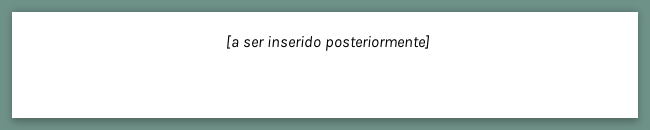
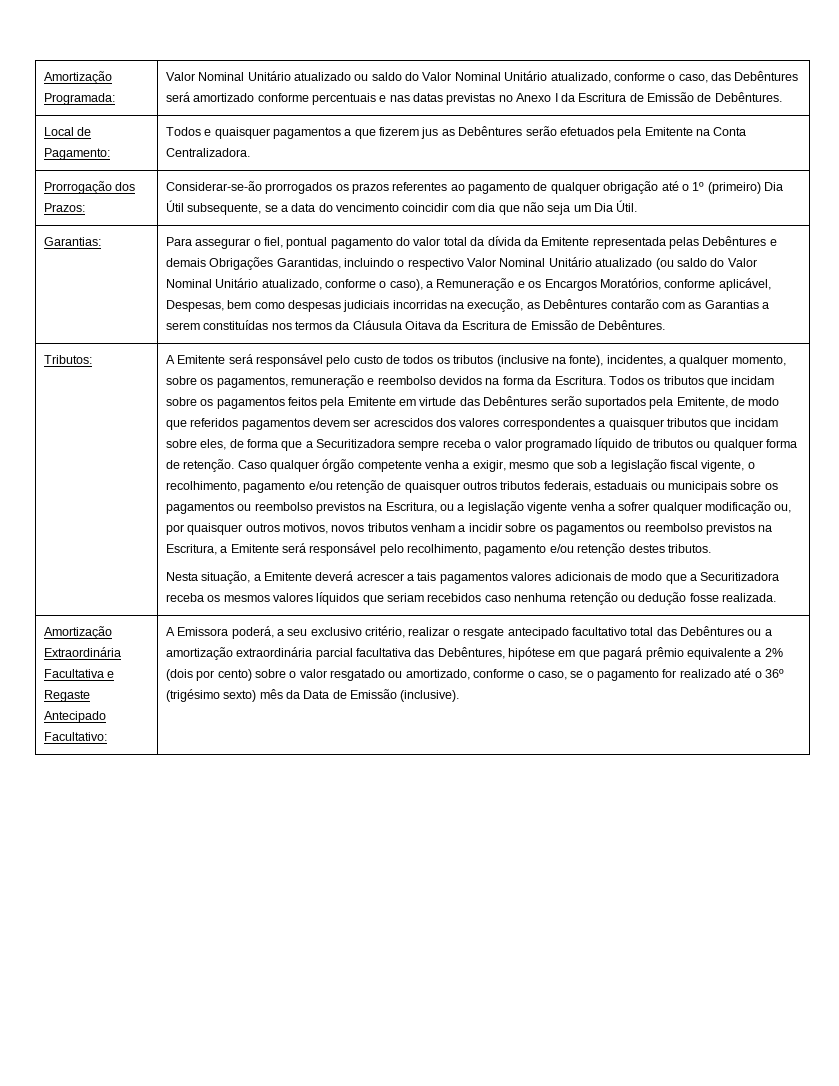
- [a ser inserido posteriormente]
+ Amortização Programada: | Valor Nominal Unitário atualizado ou saldo do Valor Nominal Unitário atualizado, conforme o caso, das Debêntures será amortizado conforme percentuais e nas datas previstas no Anexo I da Escritura de Emissão de Debêntures.
+ Local de Pagamento: | Todos e quaisquer pagamentos a que fizerem jus as Debêntures serão efetuados pela Emitente na Conta Centralizadora.
+ Prorrogação dos Prazos: | Considerar-se-ão prorrogados os prazos referentes ao pagamento de qualquer obrigação até o 1º (primeiro) Dia Útil subsequente, se a data do vencimento coincidir com dia que não seja um Dia Útil.
+ Garantias: | Para assegurar o fiel, pontual pagamento do valor total da dívida da Emitente representada pelas Debêntures e demais Obrigações Garantidas, incluindo o respectivo Valor Nominal Unitário atualizado (ou saldo do Valor Nominal Unitário atualizado, conforme o caso), a Remuneração e os Encargos Moratórios, conforme aplicável, Despesas, bem como despesas judiciais incorridas na execução, as Debêntures contarão com as Garantias a serem constituídas nos termos da Cláusula Oitava da Escritura de Emissão de Debêntures.
+ Tributos: | A Emitente será responsável pelo custo de todos os tributos (inclusive na fonte), incidentes, a qualquer momento, sobre os pagamentos, remuneração e reembolso devidos na forma da Escritura. Todos os tributos que incidam sobre os pagamentos feitos pela Emitente em virtude das Debêntures serão suportados pela Emitente, de modo que referidos pagamentos devem ser acrescidos dos valores correspondentes a quaisquer tributos que incidam sobre eles, de forma que a Securitizadora sempre receba o valor programado líquido de tributos ou qualquer forma de retenção. Caso qualquer órgão competente venha a exigir, mesmo que sob a legislação fiscal vigente, o recolhimento, pagamento e/ou retenção de quaisquer outros tributos federais, estaduais ou municipais sobre os pagamentos ou reembolso previstos na Escritura, ou a legislação vigente venha a sofrer qualquer modificação ou, por quaisquer outros motivos, novos tributos venham a incidir sobre os pagamentos ou reembolso previstos na Escritura, a Emitente será responsável pelo recolhimento, pagamento e/ou retenção destes tributos.
+ Nesta situação, a Emitente deverá acrescer a tais pagamentos valores adicionais de modo que a Securitizadora receba os mesmos valores líquidos que seriam recebidos caso nenhuma retenção ou dedução fosse realizada.
+ Amortização Extraordinária Facultativa e Regaste Antecipado Facultativo: | A Emissora poderá, a seu exclusivo critério, realizar o resgate antecipado facultativo total das Debêntures ou a amortização extraordinária parcial facultativa das Debêntures, hipótese em que pagará prêmio equivalente a 2% (dois por cento) sobre o valor resgatado ou amortizado, conforme o caso, se o pagamento for realizado até o 36º (trigésimo sexto) mês da Data de Emissão (inclusive).

